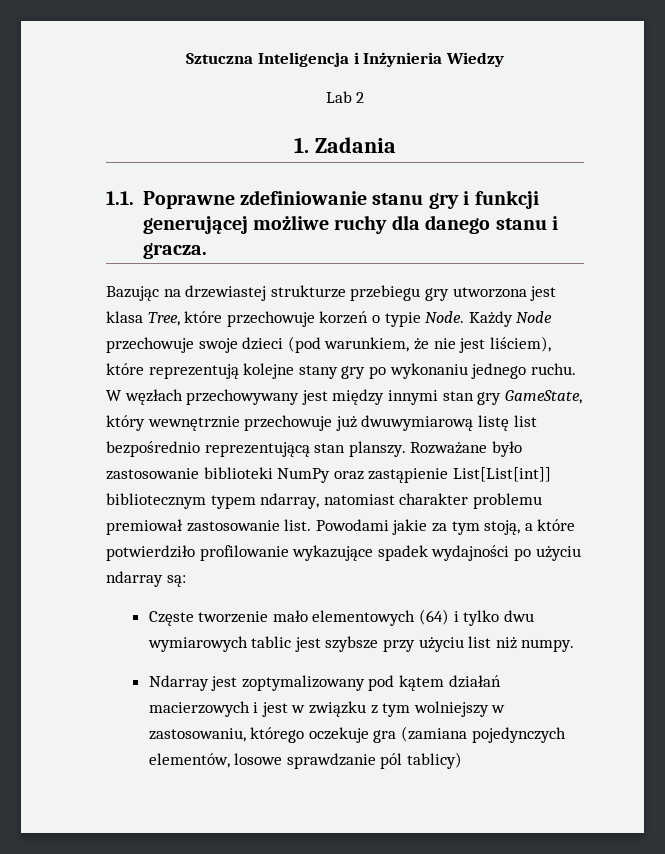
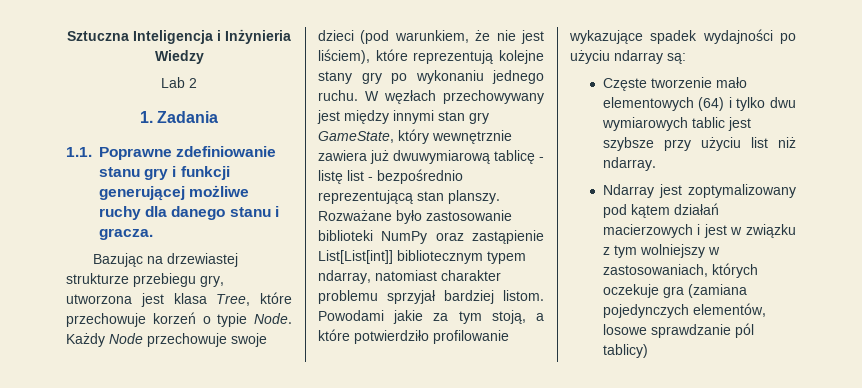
- Bazując na drzewiastej strukturze przebiegu gry utworzona jest klasa Tree, które przechowuje korzeń o typie Node.
+ Bazując na drzewiastej strukturze przebiegu gry, utworzona jest klasa Tree, które przechowuje korzeń o typie Node.
- W węzłach przechowywany jest między innymi stan gry GameState, który wewnętrznie przechowuje już dwuwymiarową listę list bezpośrednio reprezentującą stan planszy.
+ W węzłach przechowywany jest między innymi stan gry GameState, który wewnętrznie zawiera już dwuwymiarową tablicę - listę list - bezpośrednio reprezentującą stan planszy.
- Rozważane było zastosowanie biblioteki NumPy oraz zastąpienie List[List[int]] bibliotecznym typem ndarray, natomiast charakter problemu premiował zastosowanie list.
+ Rozważane było zastosowanie biblioteki NumPy oraz zastąpienie List[List[int]] bibliotecznym typem ndarray, natomiast charakter problemu sprzyjał bardziej listom.
- Częste tworzenie mało elementowych (64) i tylko dwu wymiarowych tablic jest szybsze przy użyciu list niż numpy.
+ Częste tworzenie mało elementowych (64) i tylko dwu wymiarowych tablic jest szybsze przy użyciu list niż ndarray.
- Ndarray jest zoptymalizowany pod kątem działań macierzowych i jest w związku z tym wolniejszy w zastosowaniu, którego oczekuje gra (zamiana pojedynczych elementów, losowe sprawdzanie pól tablicy)
+ Ndarray jest zoptymalizowany pod kątem działań macierzowych i jest w związku z tym wolniejszy w zastosowaniach, których oczekuje gra (zamiana pojedynczych elementów, losowe sprawdzanie pól tablicy)

